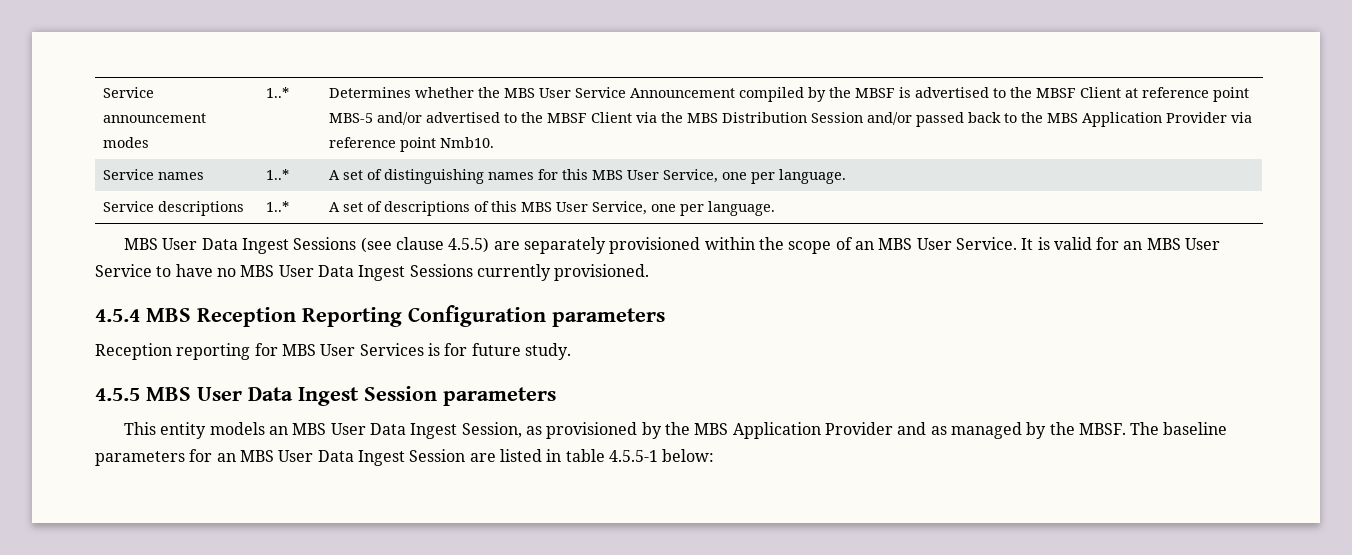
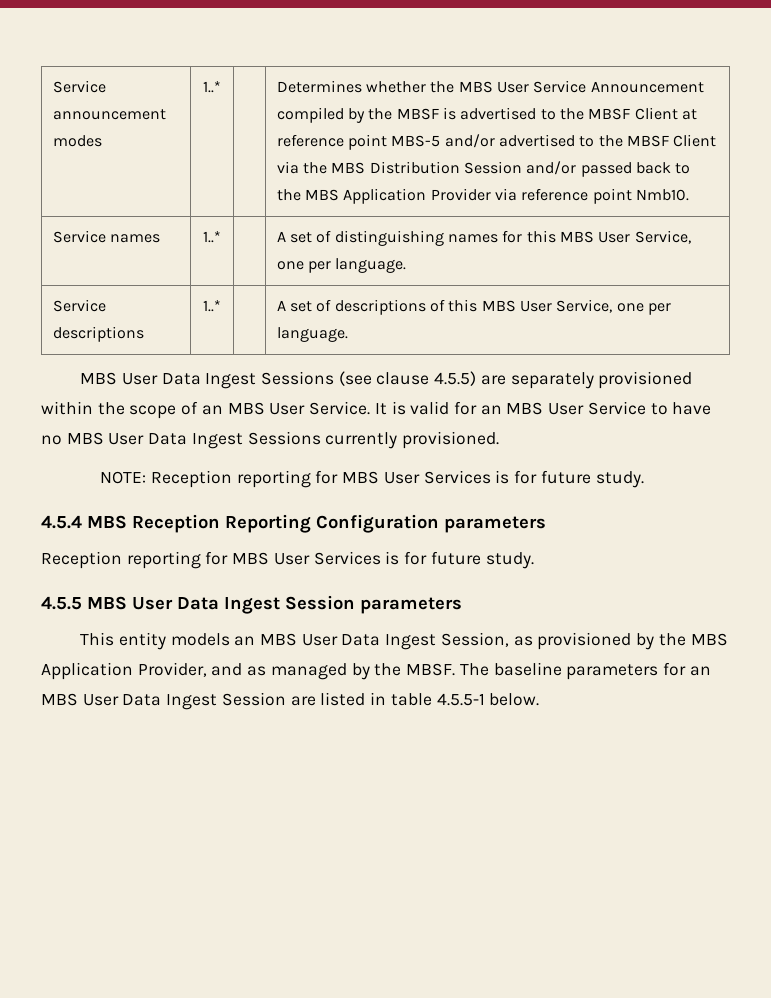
+ NOTE: Reception reporting for MBS User Services is for future study.
- This entity models an MBS User Data Ingest Session, as provisioned by the MBS Application Provider and as managed by the MBSF.
+ This entity models an MBS User Data Ingest Session, as provisioned by the MBS Application Provider, and as managed by the MBSF.
- The baseline parameters for an MBS User Data Ingest Session are listed in table 4.5.5-1 below:
+ The baseline parameters for an MBS User Data Ingest Session are listed in table 4.5.5-1 below.

